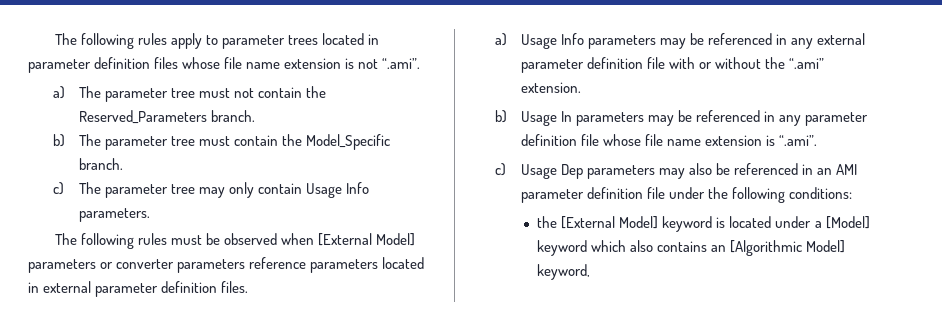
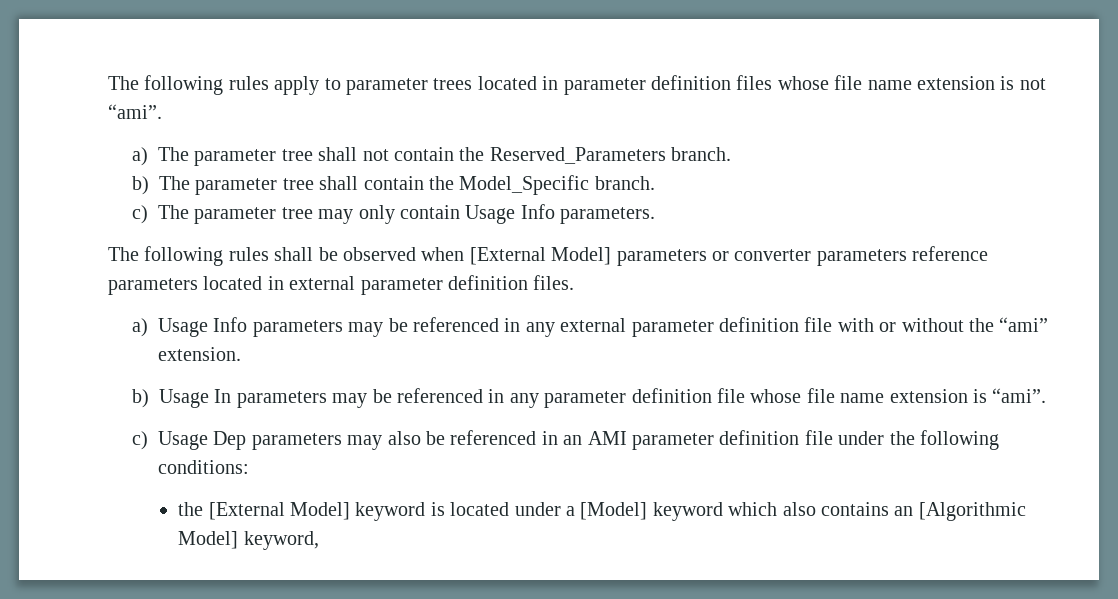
- The following rules apply to parameter trees located in parameter definition files whose file name extension is not “.ami”.
+ The following rules apply to parameter trees located in parameter definition files whose file name extension is not “ami”.
- a) The parameter tree must not contain the Reserved_Parameters branch.
+ a) The parameter tree shall not contain the Reserved_Parameters branch.
- b) The parameter tree must contain the Model_Specific branch.
+ b) The parameter tree shall contain the Model_Specific branch.
- The following rules must be observed when [External Model] parameters or converter parameters reference parameters located in external parameter definition files.
+ The following rules shall be observed when [External Model] parameters or converter parameters reference parameters located in external parameter definition files.
- a) Usage Info parameters may be referenced in any external parameter definition file with or without the “.ami” extension.
+ a) Usage Info parameters may be referenced in any external parameter definition file with or without the “ami” extension.
- b) Usage In parameters may be referenced in any parameter definition file whose file name extension is “.ami”.
+ b) Usage In parameters may be referenced in any parameter definition file whose file name extension is “ami”.

